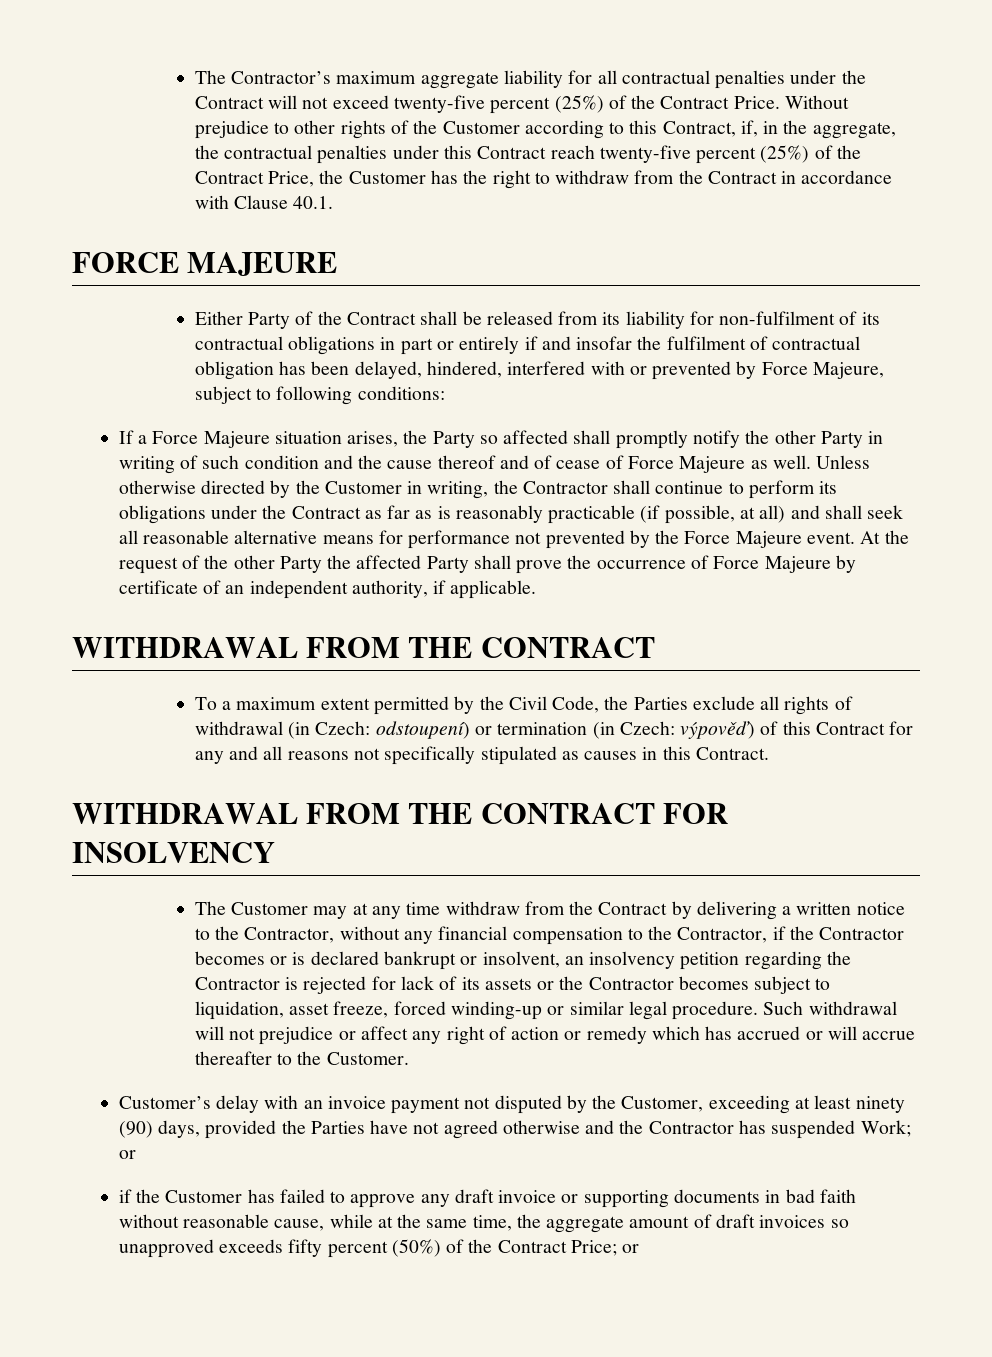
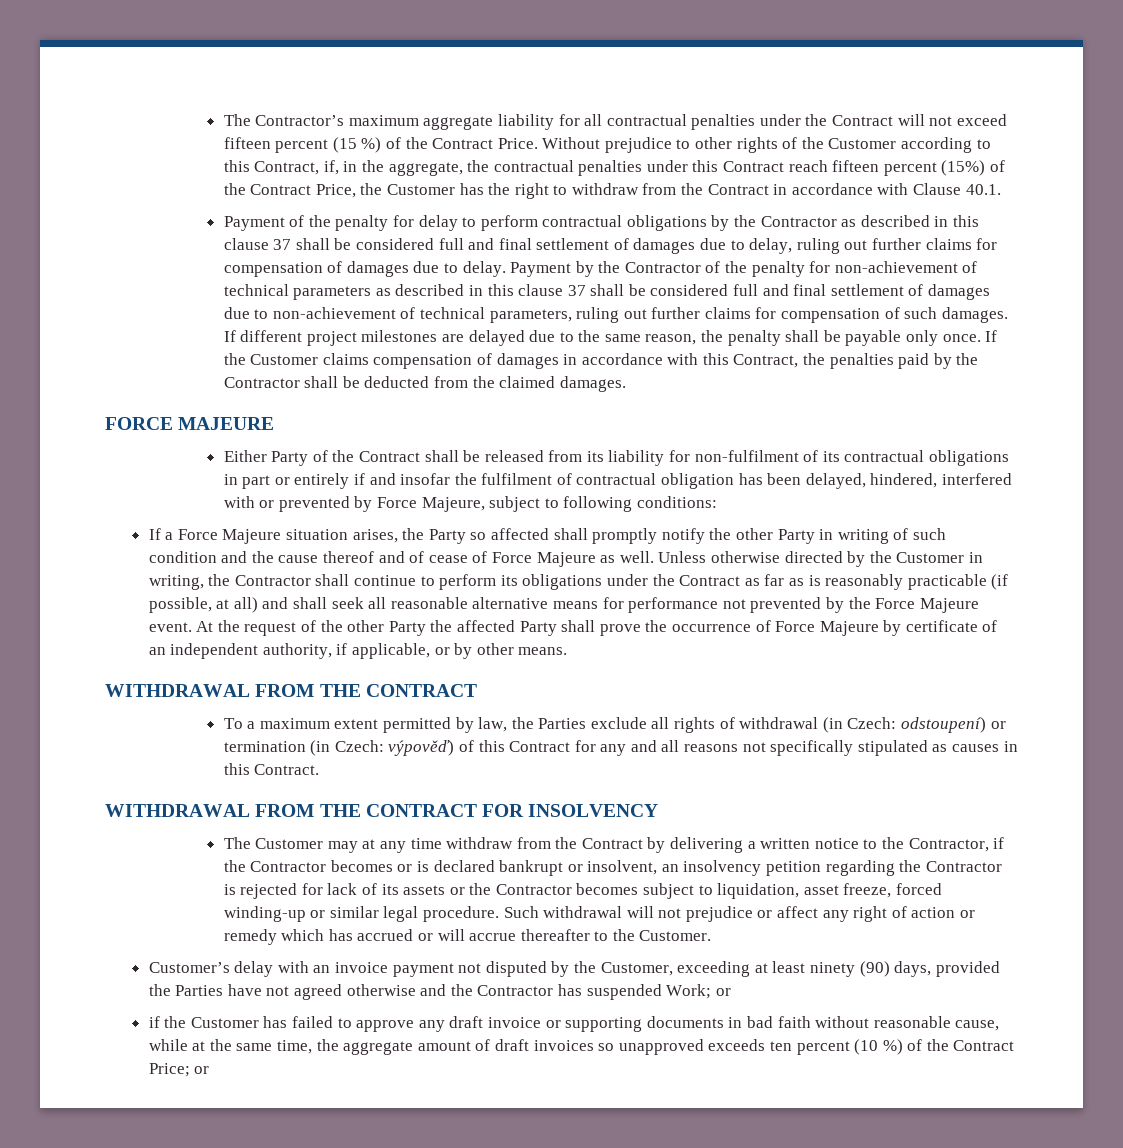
- The Contractor’s maximum aggregate liability for all contractual penalties under the Contract will not exceed twenty-five percent (25%) of the Contract Price.
+ The Contractor’s maximum aggregate liability for all contractual penalties under the Contract will not exceed fifteen percent (15 %) of the Contract Price.
- Without prejudice to other rights of the Customer according to this Contract, if, in the aggregate, the contractual penalties under this Contract reach twenty-five percent (25%) of the Contract Price, the Customer has the right to withdraw from the Contract in accordance with Clause 40.1.
+ Without prejudice to other rights of the Customer according to this Contract, if, in the aggregate, the contractual penalties under this Contract reach fifteen percent (15%) of the Contract Price, the Customer has the right to withdraw from the Contract in accordance with Clause 40.1.
+ Payment of the penalty for delay to perform contractual obligations by the Contractor as described in this clause 37 shall be considered full and final settlement of damages due to delay, ruling out further claims for compensation of damages due to delay. Payment by the Contractor of the penalty for non-achievement of technical parameters as described in this clause 37 shall be considered full and final settlement of damages due to non-achievement of technical parameters, ruling out further claims for compensation of such damages. If different project milestones are delayed due to the same reason, the penalty shall be payable only once. If the Customer claims compensation of damages in accordance with this Contract, the penalties paid by the Contractor shall be deducted from the claimed damages.
- At the request of the other Party the affected Party shall prove the occurrence of Force Majeure by certificate of an independent authority, if applicable.
+ At the request of the other Party the affected Party shall prove the occurrence of Force Majeure by certificate of an independent authority, if applicable, or by other means.
- To a maximum extent permitted by the Civil Code, the Parties exclude all rights of withdrawal (in Czech: odstoupení) or termination (in Czech: výpověď) of this Contract for any and all reasons not specifically stipulated as causes in this Contract.
+ To a maximum extent permitted by law, the Parties exclude all rights of withdrawal (in Czech: odstoupení) or termination (in Czech: výpověď) of this Contract for any and all reasons not specifically stipulated as causes in this Contract.
- The Customer may at any time withdraw from the Contract by delivering a written notice to the Contractor, without any financial compensation to the Contractor, if the Contractor becomes or is declared bankrupt or insolvent, an insolvency petition regarding the Contractor is rejected for lack of its assets or the Contractor becomes subject to liquidation, asset freeze, forced winding-up or similar legal procedure.
+ The Customer may at any time withdraw from the Contract by delivering a written notice to the Contractor, if the Contractor becomes or is declared bankrupt or insolvent, an insolvency petition regarding the Contractor is rejected for lack of its assets or the Contractor becomes subject to liquidation, asset freeze, forced winding-up or similar legal procedure.
- if the Customer has failed to approve any draft invoice or supporting documents in bad faith without reasonable cause, while at the same time, the aggregate amount of draft invoices so unapproved exceeds fifty percent (50%) of the Contract Price; or
+ if the Customer has failed to approve any draft invoice or supporting documents in bad faith without reasonable cause, while at the same time, the aggregate amount of draft invoices so unapproved exceeds ten percent (10 %) of the Contract Price; or

